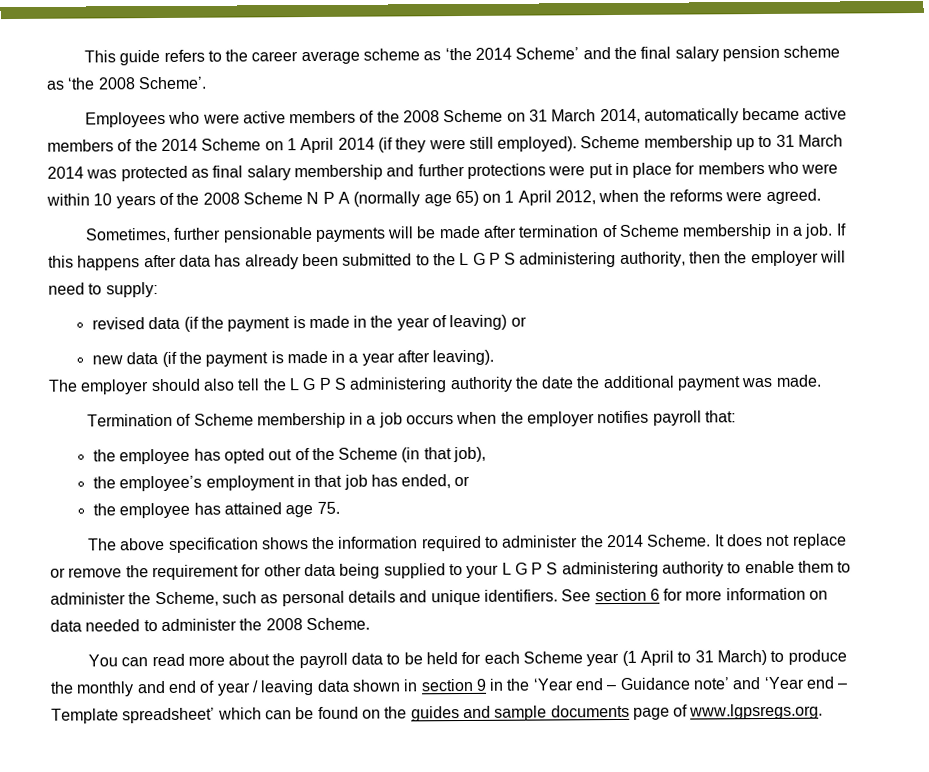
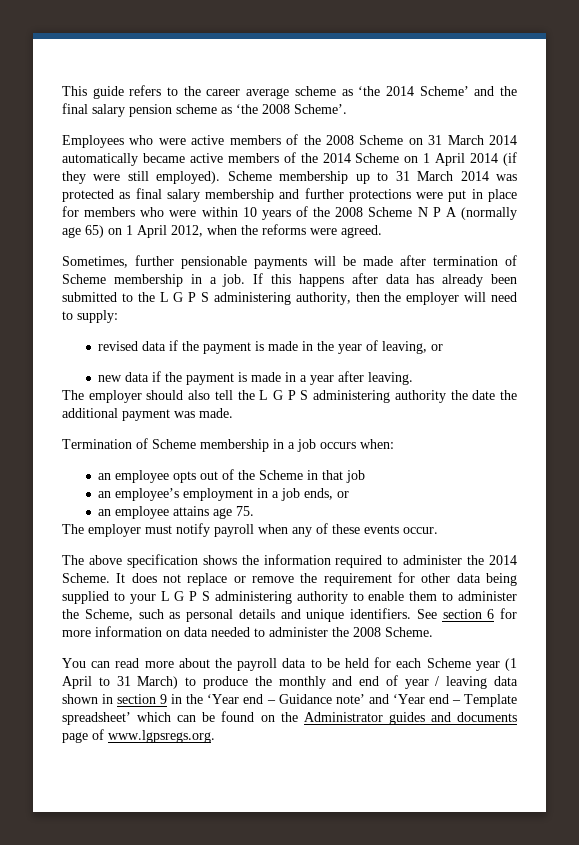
- Employees who were active members of the 2008 Scheme on 31 March 2014, automatically became active members of the 2014 Scheme on 1 April 2014 (if they were still employed).
+ Employees who were active members of the 2008 Scheme on 31 March 2014 automatically became active members of the 2014 Scheme on 1 April 2014 (if they were still employed).
- revised data (if the payment is made in the year of leaving) or
+ revised data if the payment is made in the year of leaving, or
- new data (if the payment is made in a year after leaving).
+ new data if the payment is made in a year after leaving.
- Termination of Scheme membership in a job occurs when the employer notifies payroll that:
- the employee has opted out of the Scheme (in that job),
- the employee’s employment in that job has ended, or
- the employee has attained age 75.
+ Termination of Scheme membership in a job occurs when:
+ an employee opts out of the Scheme in that job
+ an employee’s employment in a job ends, or
+ an employee attains age 75.
+ The employer must notify payroll when any of these events occur.
- You can read more about the payroll data to be held for each Scheme year (1 April to 31 March) to produce the monthly and end of year / leaving data shown in section 9 in the ‘Year end – Guidance note’ and ‘Year end – Template spreadsheet’ which can be found on the guides and sample documents page of www.lgpsregs.org.
+ You can read more about the payroll data to be held for each Scheme year (1 April to 31 March) to produce the monthly and end of year / leaving data shown in section 9 in the ‘Year end – Guidance note’ and ‘Year end – Template spreadsheet’ which can be found on the Administrator guides and documents page of www.lgpsregs.org.

